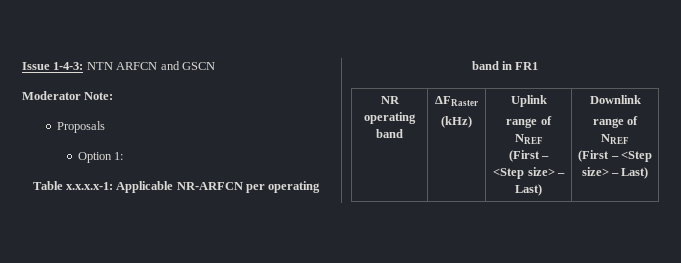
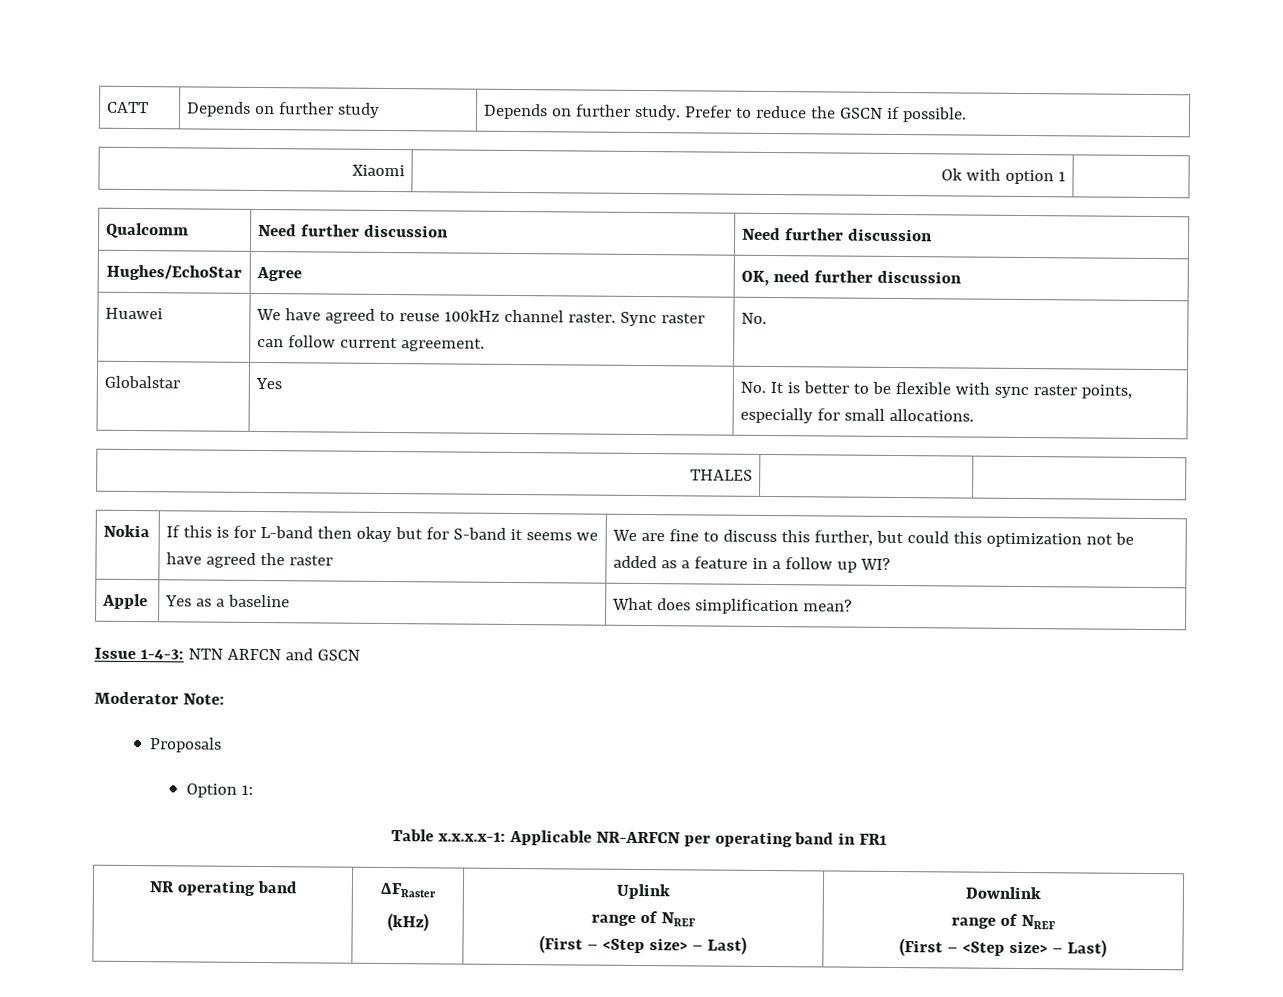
+ CATT | Depends on further study | Depends on further study. Prefer to reduce the GSCN if possible.
+ Xiaomi | Ok with option 1 |
+ Qualcomm | Need further discussion | Need further discussion
+ Hughes/EchoStar | Agree | OK, need further discussion
+ Huawei | We have agreed to reuse 100kHz channel raster. Sync raster can follow current agreement. | No.
+ Globalstar | Yes | No. It is better to be flexible with sync raster points, especially for small allocations.
+ THALES | |
+ Nokia | If this is for L-band then okay but for S-band it seems we have agreed the raster | We are fine to discuss this further, but could this optimization not be added as a feature in a follow up WI?
+ Apple | Yes as a baseline | What does simplification mean?

